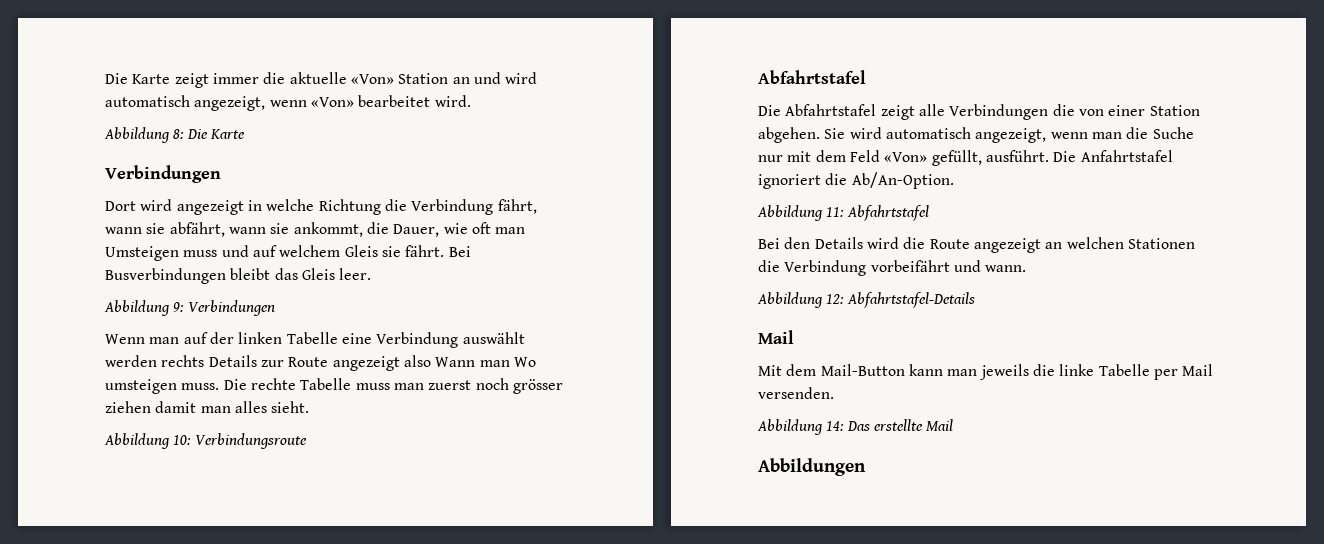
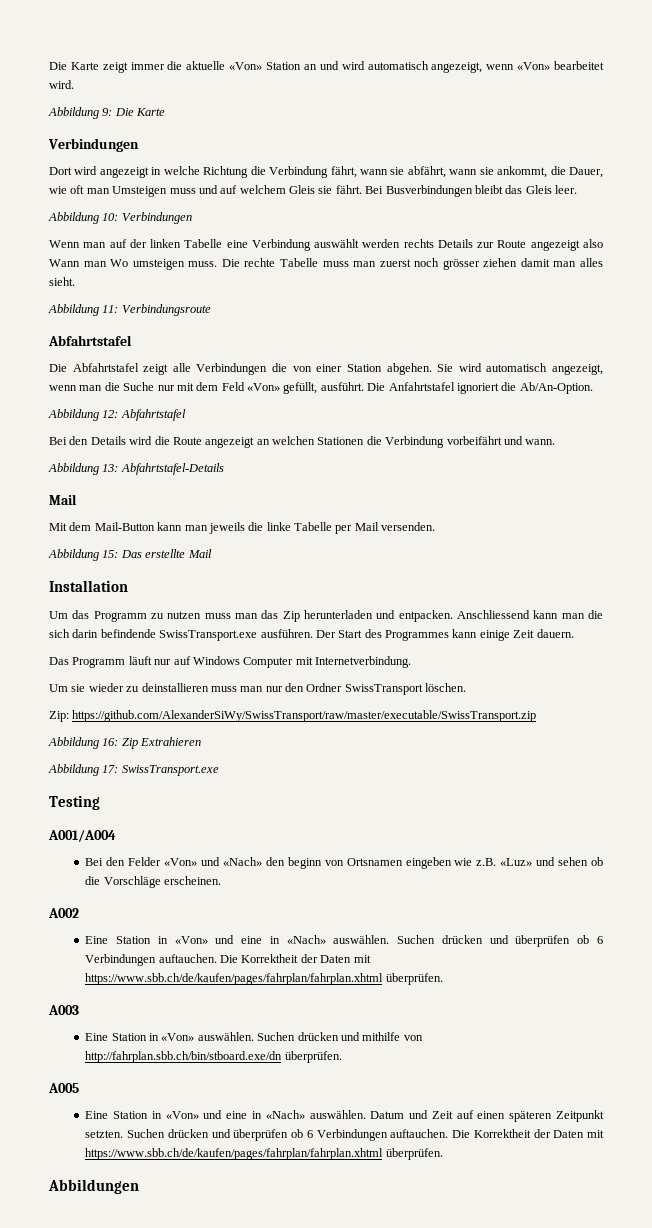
- Abbildung 8: Die Karte
+ Abbildung 9: Die Karte
- Abbildung 9: Verbindungen
+ Abbildung 10: Verbindungen
- Abbildung 10: Verbindungsroute
+ Abbildung 11: Verbindungsroute
- Abbildung 11: Abfahrtstafel
+ Abbildung 12: Abfahrtstafel
- Abbildung 12: Abfahrtstafel-Details
+ Abbildung 13: Abfahrtstafel-Details
- Abbildung 14: Das erstellte Mail
+ Abbildung 15: Das erstellte Mail
+ Installation
+ Um das Programm zu nutzen muss man das Zip herunterladen und entpacken. Anschliessend kann man die sich darin befindende SwissTransport.exe ausführen. Der Start des Programmes kann einige Zeit dauern.
+ Das Programm läuft nur auf Windows Computer mit Internetverbindung.
+ Um sie wieder zu deinstallieren muss man nur den Ordner SwissTransport löschen.
+ Zip: https://github.com/AlexanderSiWy/SwissTransport/raw/master/executable/SwissTransport.zip
+ Abbildung 16: Zip Extrahieren
+ Abbildung 17: SwissTransport.exe
+ Testing
+ A001/A004
+ Bei den Felder «Von» und «Nach» den beginn von Ortsnamen eingeben wie z.B. «Luz» und sehen ob die Vorschläge erscheinen.
+ A002
+ Eine Station in «Von» und eine in «Nach» auswählen. Suchen drücken und überprüfen ob 6 Verbindungen auftauchen. Die Korrektheit der Daten mit https://www.sbb.ch/de/kaufen/pages/fahrplan/fahrplan.xhtml überprüfen.
+ A003
+ Eine Station in «Von» auswählen. Suchen drücken und mithilfe von http://fahrplan.sbb.ch/bin/stboard.exe/dn überprüfen.
+ A005
+ Eine Station in «Von» und eine in «Nach» auswählen. Datum und Zeit auf einen späteren Zeitpunkt setzten. Suchen drücken und überprüfen ob 6 Verbindungen auftauchen. Die Korrektheit der Daten mit https://www.sbb.ch/de/kaufen/pages/fahrplan/fahrplan.xhtml überprüfen.

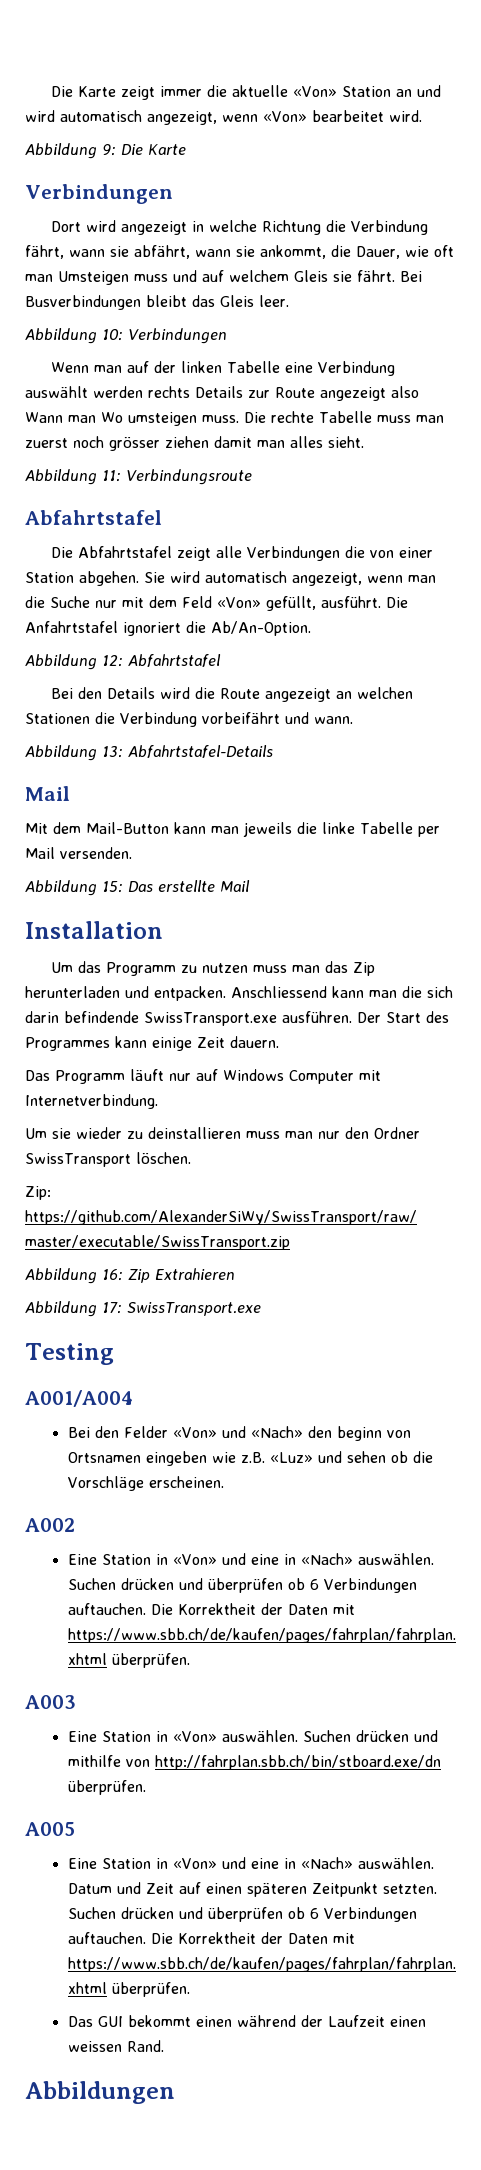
+ Das GUI bekommt einen während der Laufzeit einen weissen Rand.

